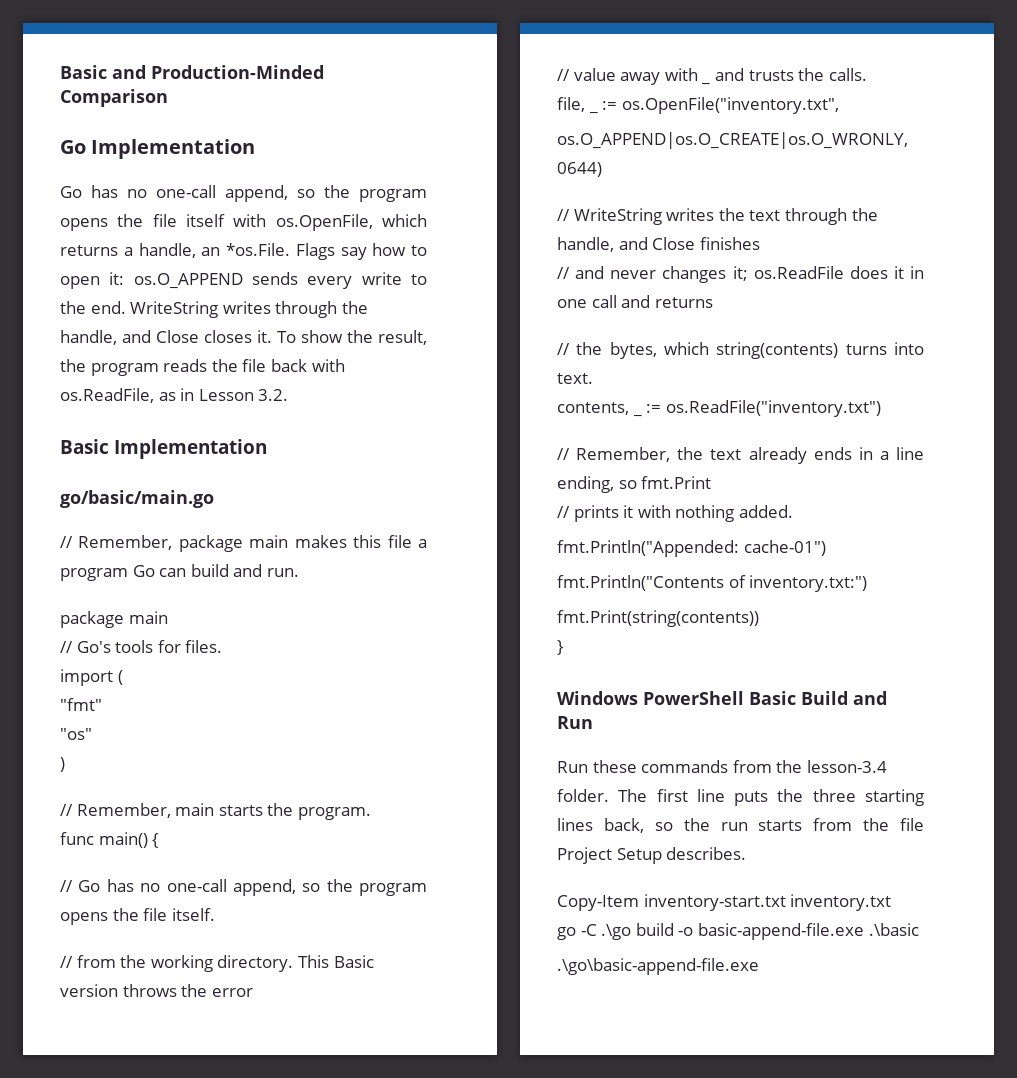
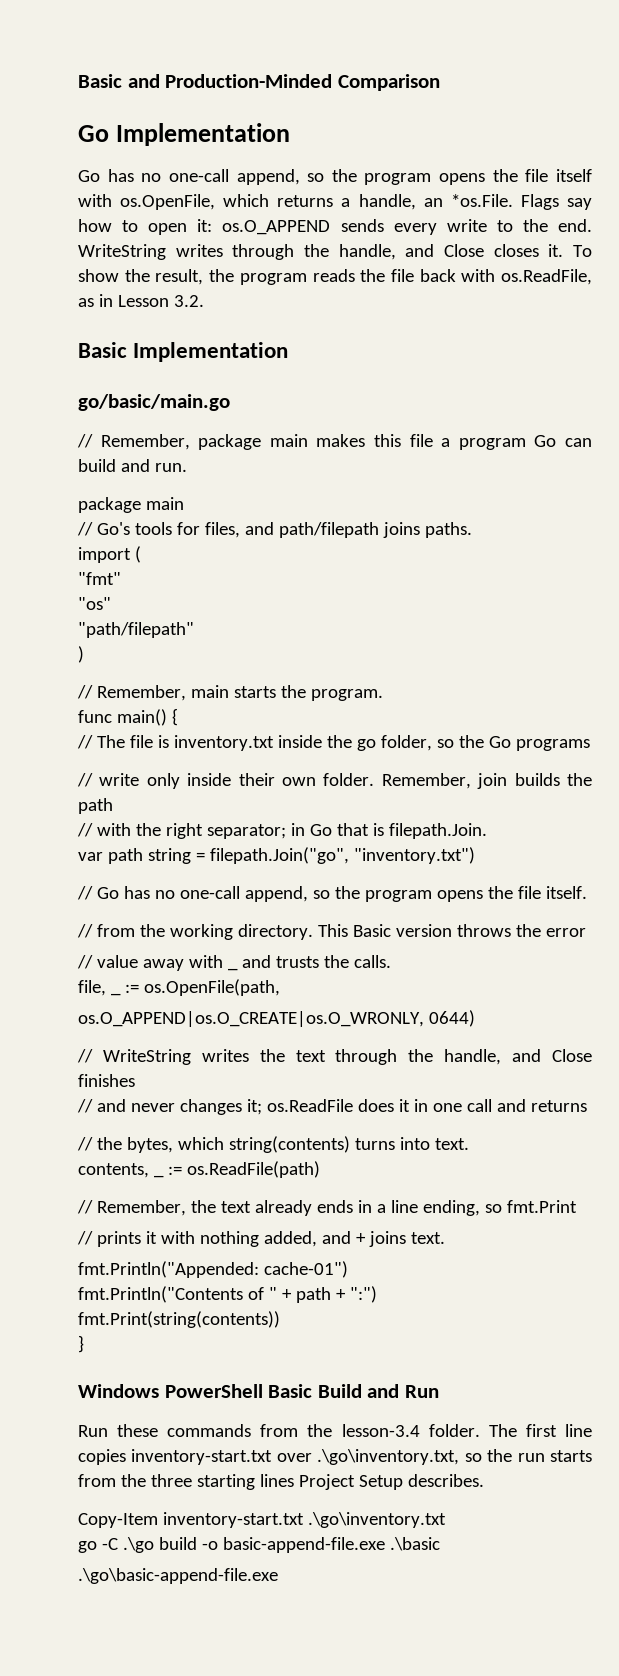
- // Go's tools for files.
+ // Go's tools for files, and path/filepath joins paths.
+ "path/filepath"
+ // The file is inventory.txt inside the go folder, so the Go programs
+ // write only inside their own folder. Remember, join builds the path
+ // with the right separator; in Go that is filepath.Join.
+ var path string = filepath.Join("go", "inventory.txt")
- file, _ := os.OpenFile("inventory.txt",
+ file, _ := os.OpenFile(path,
- contents, _ := os.ReadFile("inventory.txt")
+ contents, _ := os.ReadFile(path)
- // prints it with nothing added.
+ // prints it with nothing added, and + joins text.
- fmt.Println("Contents of inventory.txt:")
+ fmt.Println("Contents of " + path + ":")
- The first line puts the three starting lines back, so the run starts from the file Project Setup describes.
+ The first line copies inventory-start.txt over .\go\inventory.txt, so the run starts from the three starting lines Project Setup describes.
- Copy-Item inventory-start.txt inventory.txt
+ Copy-Item inventory-start.txt .\go\inventory.txt

